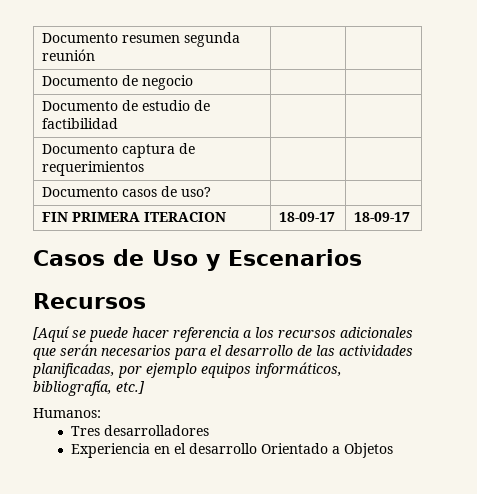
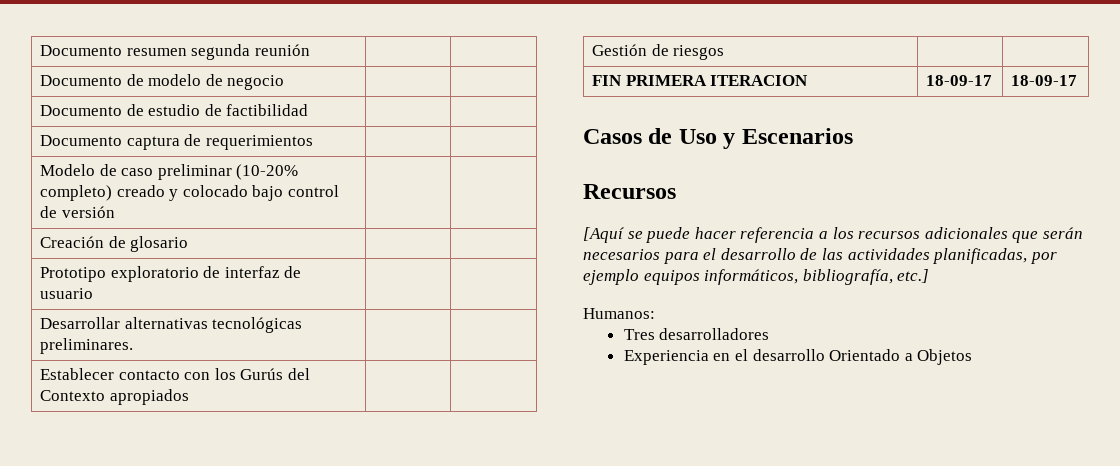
- Documento de negocio | |
+ Documento de modelo de negocio | |
- Documento casos de uso? | |
+ Modelo de caso preliminar (10-20% completo) creado y colocado bajo control de versión | |
+ Creación de glosario | |
+ Prototipo exploratorio de interfaz de usuario | |
+ Desarrollar alternativas tecnológicas preliminares. | |
+ Establecer contacto con los Gurús del Contexto apropiados | |
+ Gestión de riesgos | |

